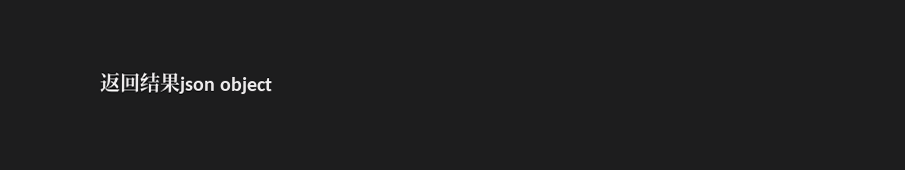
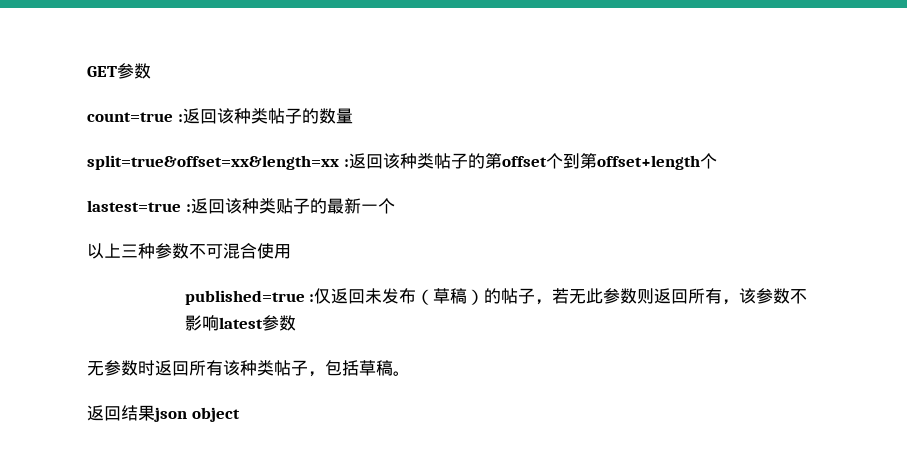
+ GET参数
+ count=true :返回该种类帖子的数量
+ split=true&offset=xx&length=xx :返回该种类帖子的第offset个到第offset+length个
+ lastest=true :返回该种类贴子的最新一个
+ 以上三种参数不可混合使用
+ published=true :仅返回未发布（草稿）的帖子，若无此参数则返回所有，该参数不影响latest参数
+ 无参数时返回所有该种类帖子，包括草稿。

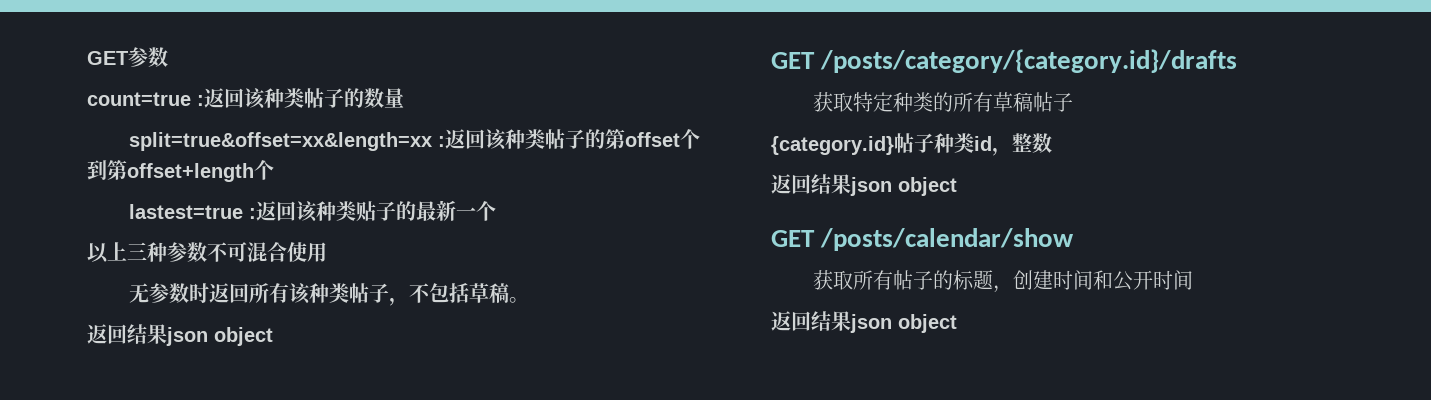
- published=true :仅返回未发布（草稿）的帖子，若无此参数则返回所有，该参数不影响latest参数
- 无参数时返回所有该种类帖子，包括草稿。
+ 无参数时返回所有该种类帖子，不包括草稿。
+ GET /posts/category/{category.id}/drafts
+ 获取特定种类的所有草稿帖子
+ {category.id}帖子种类id，整数
+ 返回结果json object
+ GET /posts/calendar/show
+ 获取所有帖子的标题，创建时间和公开时间
+ 返回结果json object

